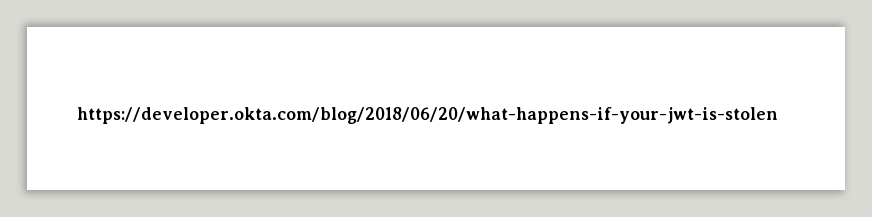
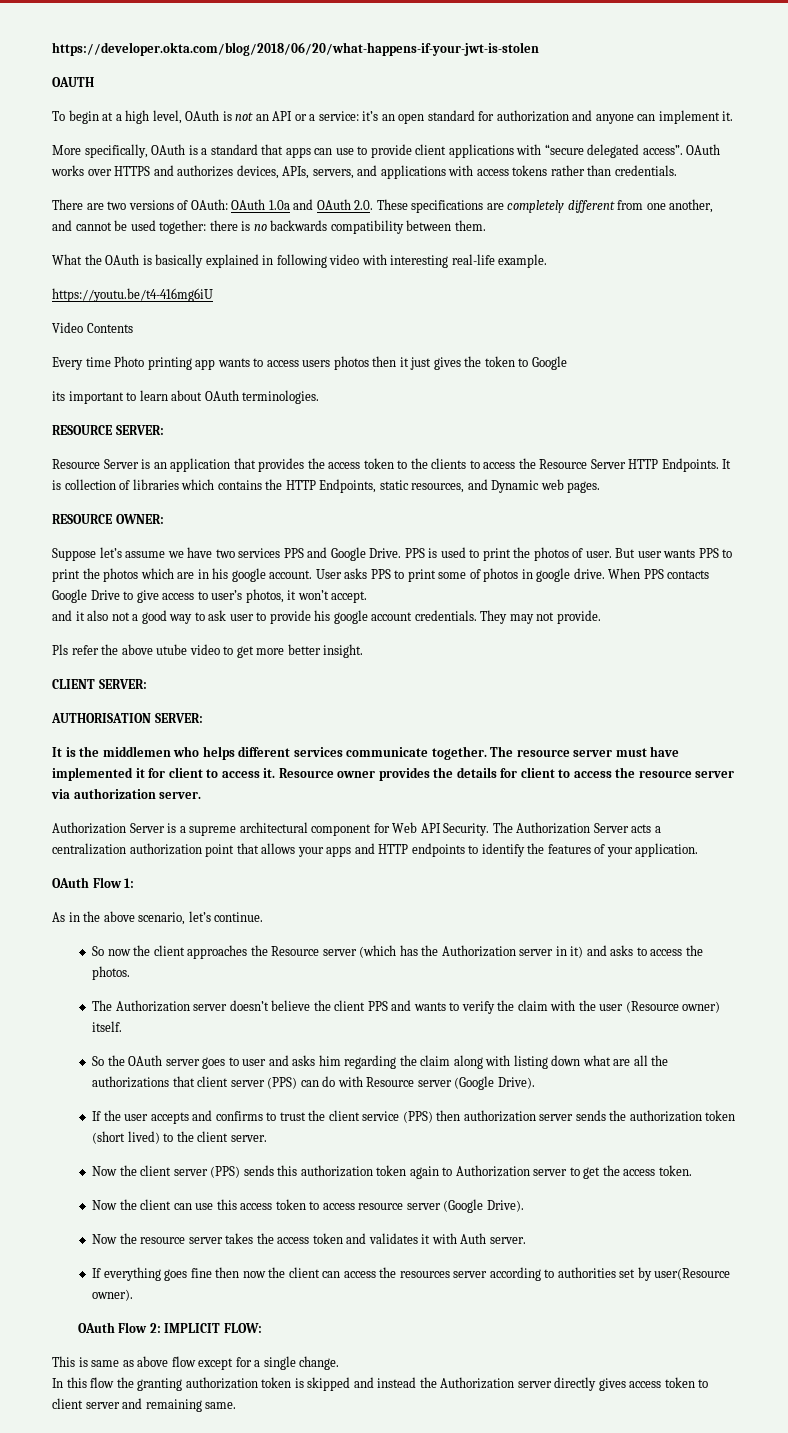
+ OAUTH
+ To begin at a high level, OAuth is not an API or a service: it’s an open standard for authorization and anyone can implement it.
+ More specifically, OAuth is a standard that apps can use to provide client applications with “secure delegated access”. OAuth works over HTTPS and authorizes devices, APIs, servers, and applications with access tokens rather than credentials.
+ There are two versions of OAuth: OAuth 1.0a and OAuth 2.0. These specifications are completely different from one another, and cannot be used together: there is no backwards compatibility between them.
+ What the OAuth is basically explained in following video with interesting real-life example.
+ https://youtu.be/t4-416mg6iU
+ Video Contents
+ Every time Photo printing app wants to access users photos then it just gives the token to Google
+ its important to learn about OAuth terminologies.
+ RESOURCE SERVER:
+ Resource Server is an application that provides the access token to the clients to access the Resource Server HTTP Endpoints. It is collection of libraries which contains the HTTP Endpoints, static resources, and Dynamic web pages.
+ RESOURCE OWNER:
+ Suppose let’s assume we have two services PPS and Google Drive. PPS is used to print the photos of user. But user wants PPS to print the photos which are in his google account. User asks PPS to print some of photos in google drive. When PPS contacts Google Drive to give access to user’s photos, it won’t accept.
+ and it also not a good way to ask user to provide his google account credentials. They may not provide.
+ Pls refer the above utube video to get more better insight.
+ CLIENT SERVER:
+ AUTHORISATION SERVER:
+ It is the middlemen who helps different services communicate together. The resource server must have implemented it for client to access it. Resource owner provides the details for client to access the resource server via authorization server.
+ Authorization Server is a supreme architectural component for Web API Security. The Authorization Server acts a centralization authorization point that allows your apps and HTTP endpoints to identify the features of your application.
+ OAuth Flow 1:
+ As in the above scenario, let’s continue.
+ So now the client approaches the Resource server (which has the Authorization server in it) and asks to access the photos.
+ The Authorization server doesn’t believe the client PPS and wants to verify the claim with the user (Resource owner) itself.
+ So the OAuth server goes to user and asks him regarding the claim along with listing down what are all the authorizations that client server (PPS) can do with Resource server (Google Drive).
+ If the user accepts and confirms to trust the client service (PPS) then authorization server sends the authorization token (short lived) to the client server.
+ Now the client server (PPS) sends this authorization token again to Authorization server to get the access token.
+ Now the client can use this access token to access resource server (Google Drive).
+ Now the resource server takes the access token and validates it with Auth server.
+ If everything goes fine then now the client can access the resources server according to authorities set by user(Resource owner).
+ OAuth Flow 2: IMPLICIT FLOW:
+ This is same as above flow except for a single change.
+ In this flow the granting authorization token is skipped and instead the Authorization server directly gives access token to client server and remaining same.

